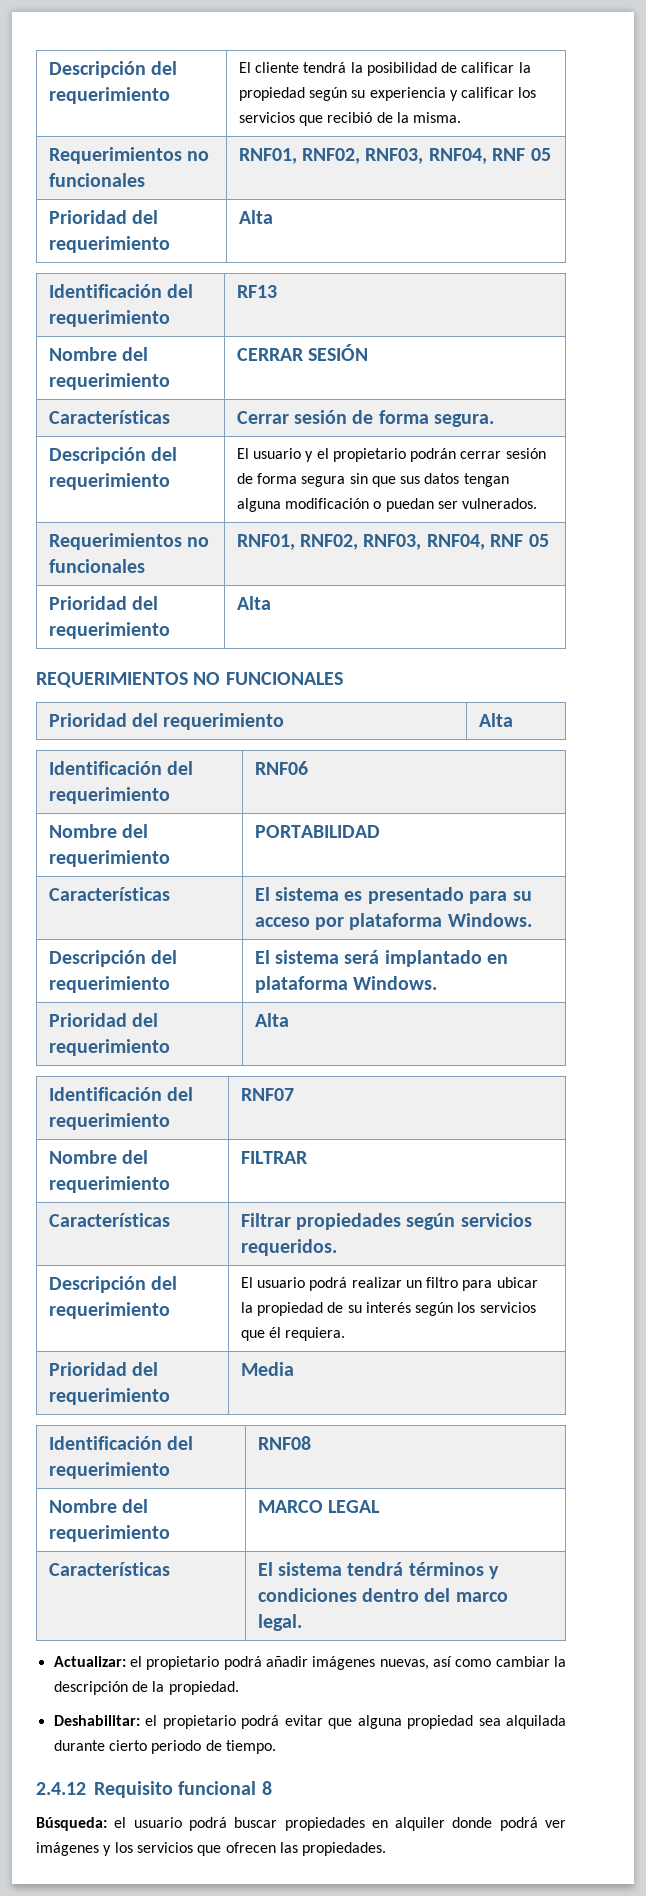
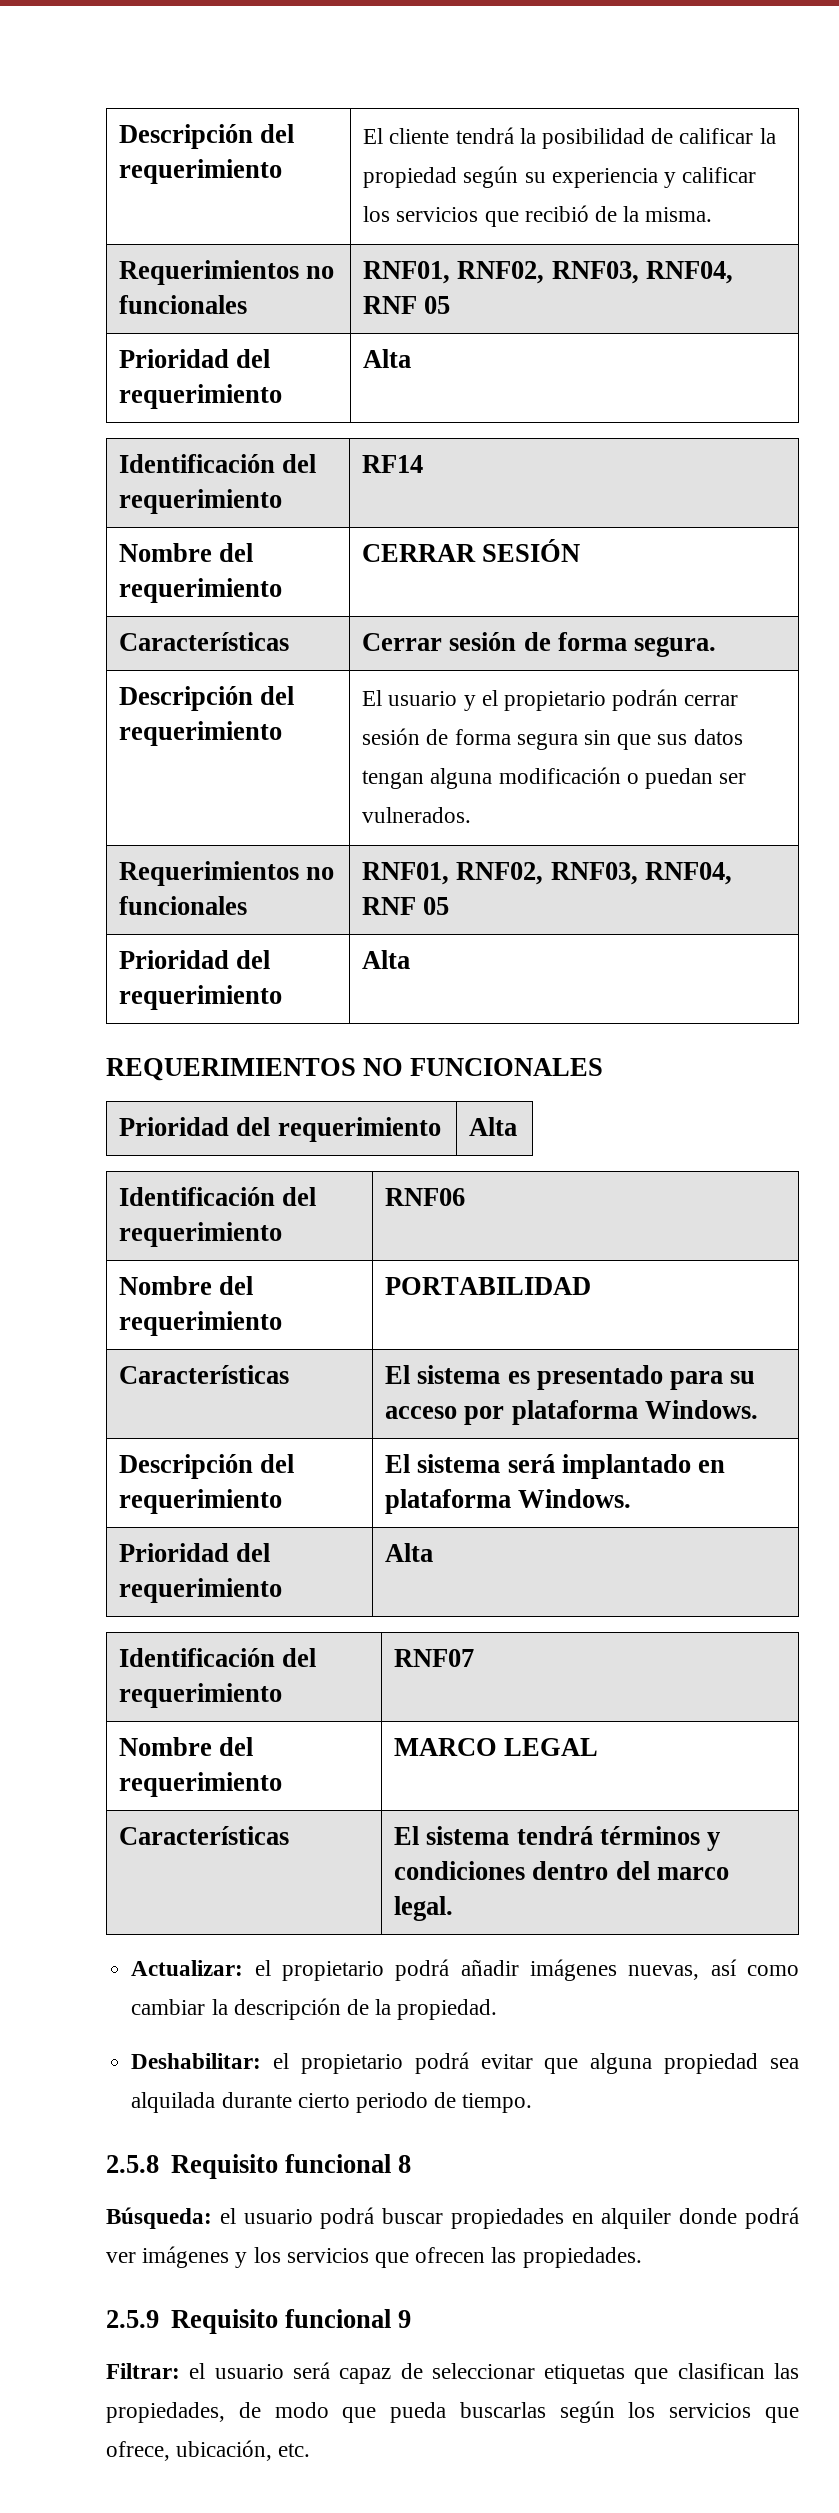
- Identificación del requerimiento | RF13
+ Identificación del requerimiento | RF14
- Nombre del requerimiento | FILTRAR
- Características | Filtrar propiedades según servicios requeridos.
- Descripción del requerimiento | El usuario podrá realizar un filtro para ubicar la propiedad de su interés según los servicios que él requiera.
- Prioridad del requerimiento | Media
- Identificación del requerimiento | RNF08
- 2.4.12 Requisito funcional 8
+ 2.5.8 Requisito funcional 8
+ 2.5.9 Requisito funcional 9
+ Filtrar: el usuario será capaz de seleccionar etiquetas que clasifican las propiedades, de modo que pueda buscarlas según los servicios que ofrece, ubicación, etc.

